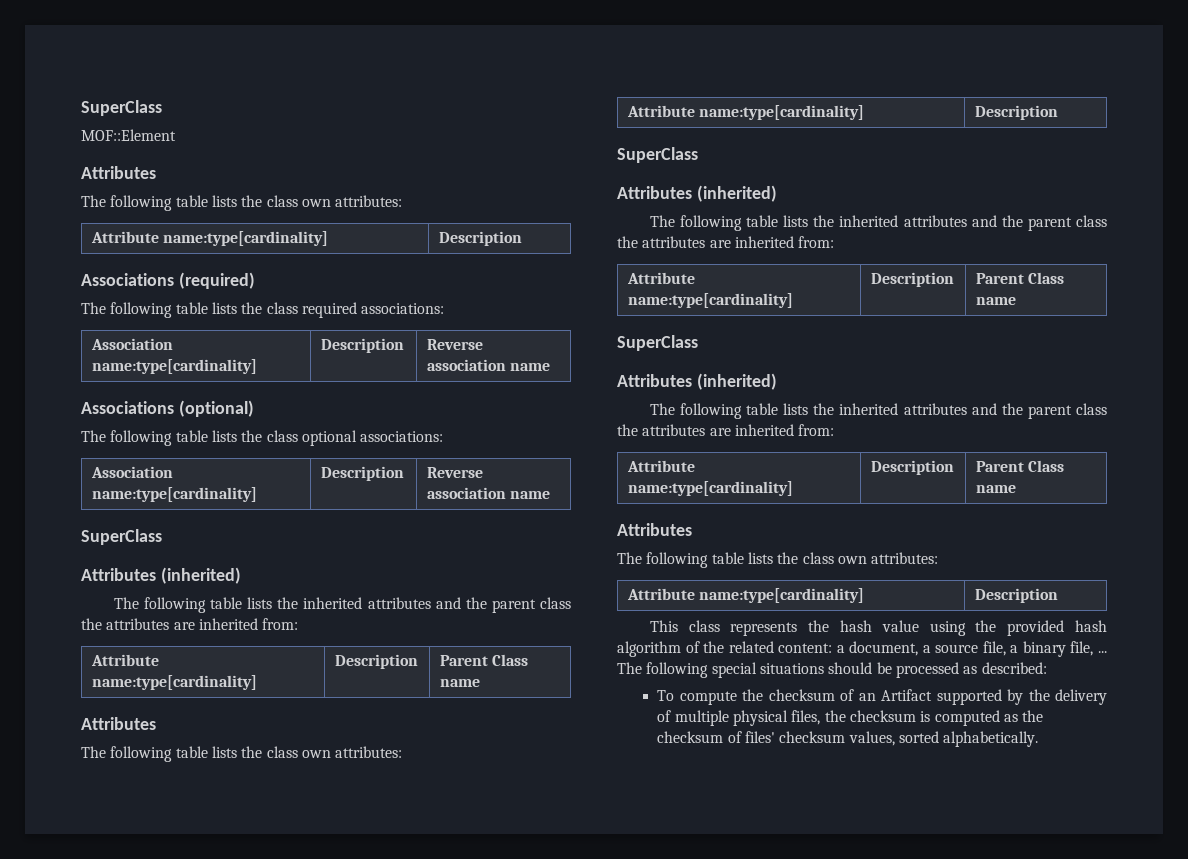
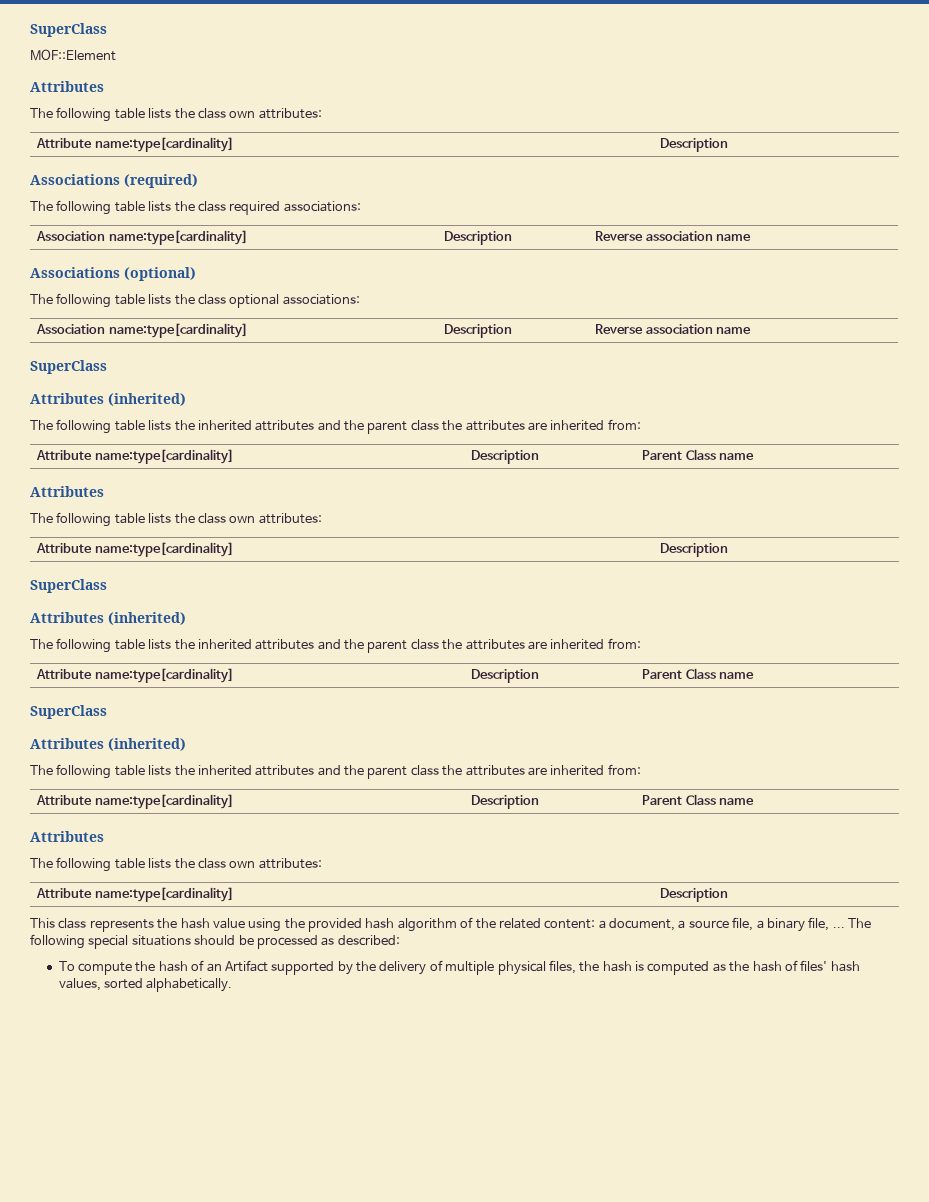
- To compute the checksum of an Artifact supported by the delivery of multiple physical files, the checksum is computed as the checksum of files' checksum values, sorted alphabetically.
+ To compute the hash of an Artifact supported by the delivery of multiple physical files, the hash is computed as the hash of files' hash values, sorted alphabetically.

